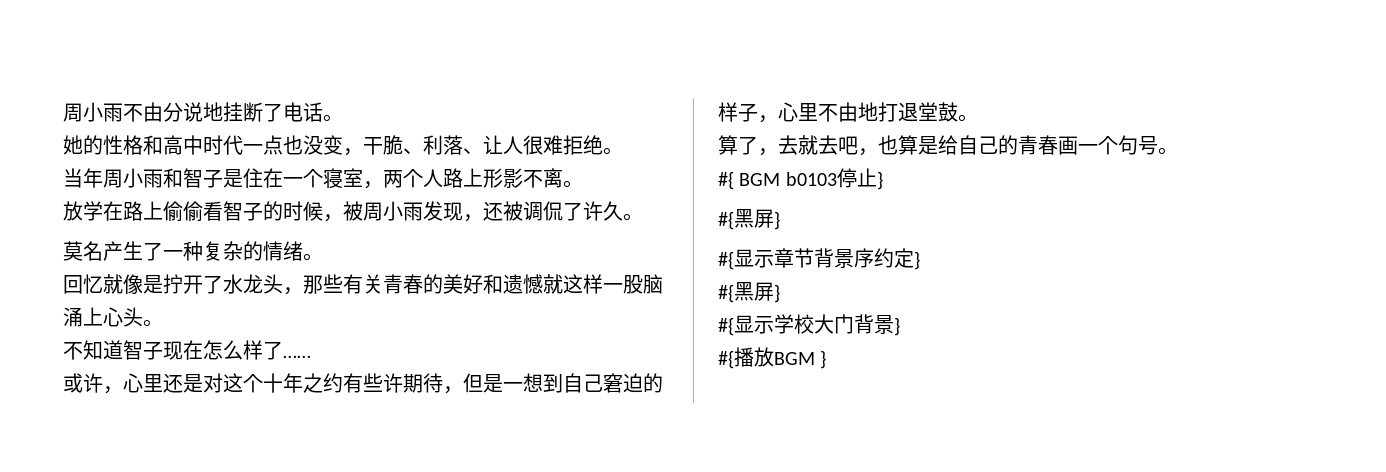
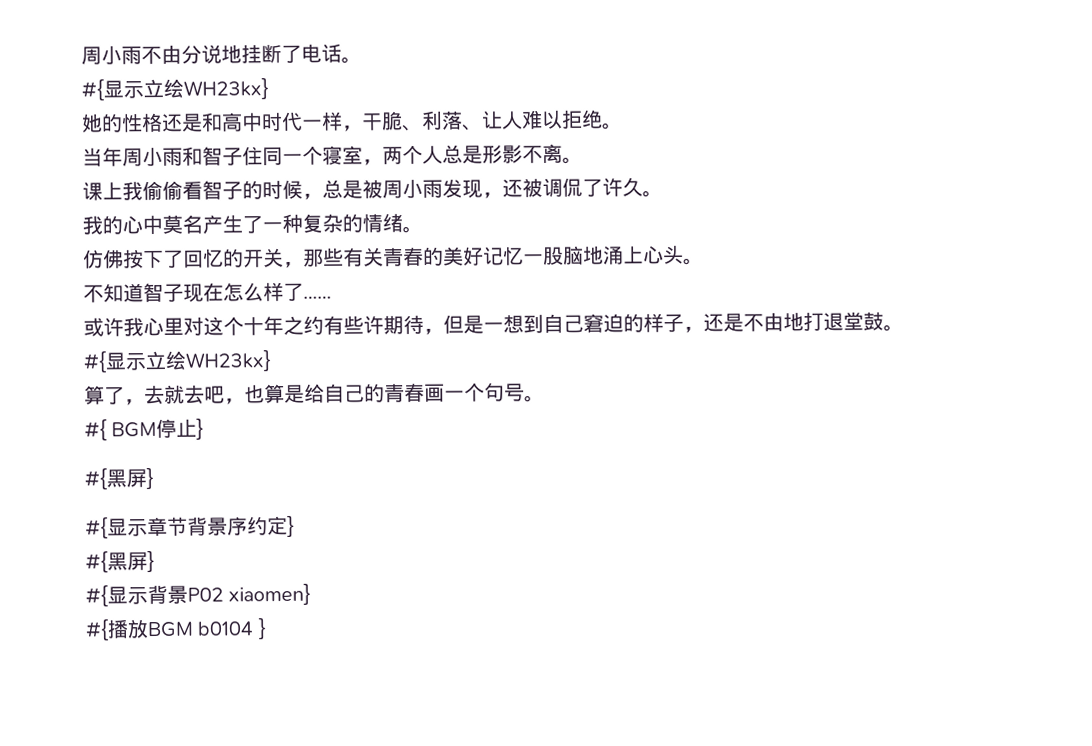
  周小雨不由分说地挂断了电话。
+ #{显示立绘WH23kx}
- 她的性格和高中时代一点也没变，干脆、利落、让人很难拒绝。
+ 她的性格还是和高中时代一样，干脆、利落、让人难以拒绝。
- 当年周小雨和智子是住在一个寝室，两个人路上形影不离。
+ 当年周小雨和智子住同一个寝室，两个人总是形影不离。
- 放学在路上偷偷看智子的时候，被周小雨发现，还被调侃了许久。
+ 课上我偷偷看智子的时候，总是被周小雨发现，还被调侃了许久。
- 莫名产生了一种复杂的情绪。
+ 我的心中莫名产生了一种复杂的情绪。
- 回忆就像是拧开了水龙头，那些有关青春的美好和遗憾就这样一股脑涌上心头。
+ 仿佛按下了回忆的开关，那些有关青春的美好记忆一股脑地涌上心头。
- 或许，心里还是对这个十年之约有些许期待，但是一想到自己窘迫的样子，心里不由地打退堂鼓。
+ 或许我心里对这个十年之约有些许期待，但是一想到自己窘迫的样子，还是不由地打退堂鼓。
+ #{显示立绘WH23kx}
- #{ BGM b0103停止}
+ #{ BGM停止}
- #{显示学校大门背景}
+ #{显示背景P02 xiaomen}
- #{播放BGM }
+ #{播放BGM b0104 }

